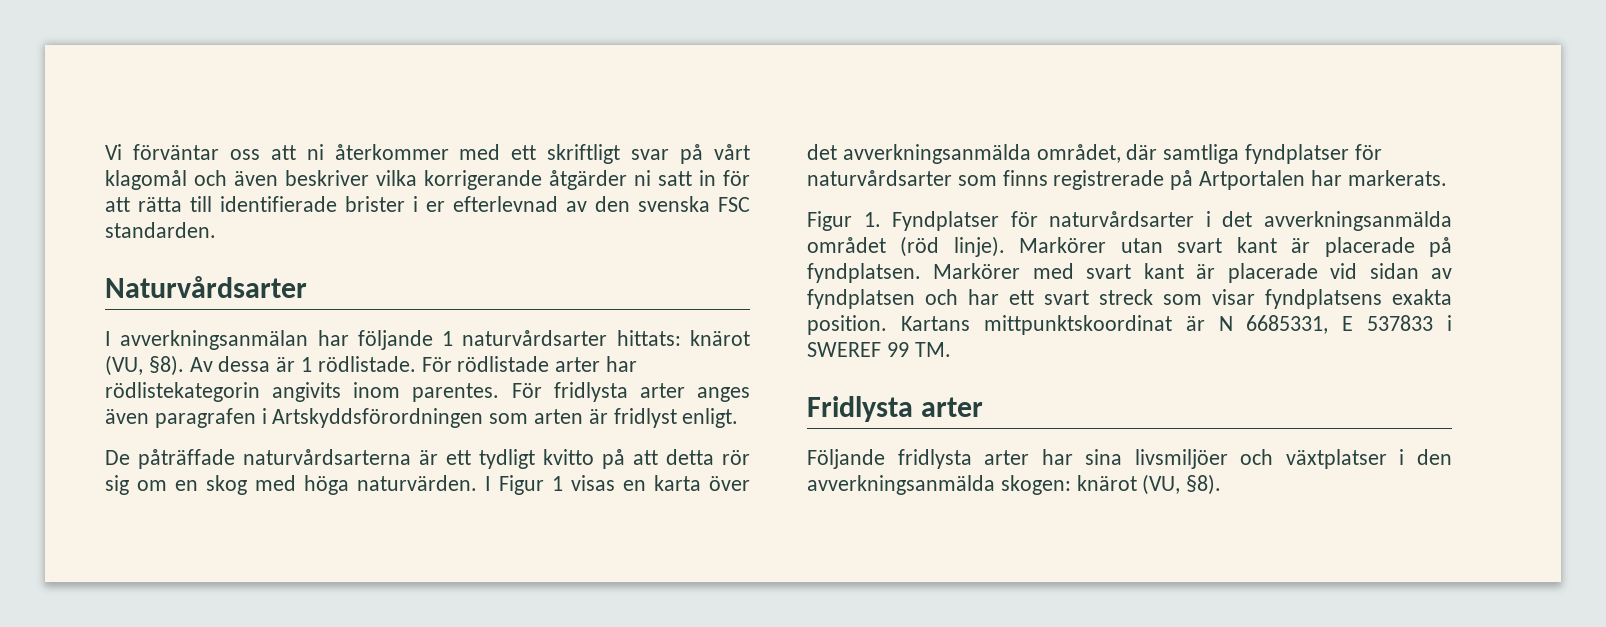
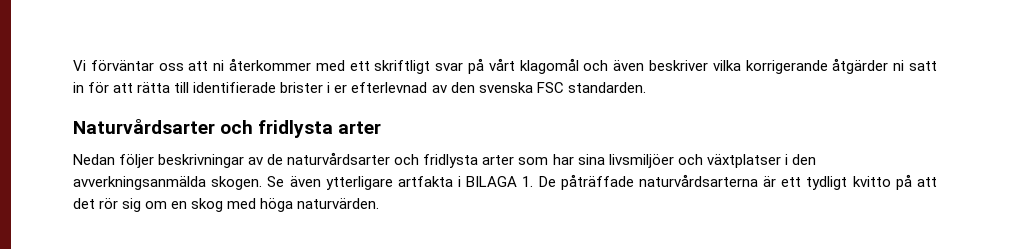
- Naturvårdsarter
- I avverkningsanmälan har följande 1 naturvårdsarter hittats: knärot (VU, §8). Av dessa är 1 rödlistade. För rödlistade arter har rödlistekategorin angivits inom parentes. För fridlysta arter anges även paragrafen i Artskyddsförordningen som arten är fridlyst enligt.
- De påträffade naturvårdsarterna är ett tydligt kvitto på att detta rör sig om en skog med höga naturvärden. I Figur 1 visas en karta över det avverkningsanmälda området, där samtliga fyndplatser för naturvårdsarter som finns registrerade på Artportalen har markerats.
- Figur 1. Fyndplatser för naturvårdsarter i det avverkningsanmälda området (röd linje). Markörer utan svart kant är placerade på fyndplatsen. Markörer med svart kant är placerade vid sidan av fyndplatsen och har ett svart streck som visar fyndplatsens exakta position. Kartans mittpunktskoordinat är N 6685331, E 537833 i SWEREF 99 TM.
- Fridlysta arter
- Följande fridlysta arter har sina livsmiljöer och växtplatser i den avverkningsanmälda skogen: knärot (VU, §8).
+ Naturvårdsarter och fridlysta arter
+ Nedan följer beskrivningar av de naturvårdsarter och fridlysta arter som har sina livsmiljöer och växtplatser i den avverkningsanmälda skogen. Se även ytterligare artfakta i BILAGA 1. De påträffade naturvårdsarterna är ett tydligt kvitto på att det rör sig om en skog med höga naturvärden.

